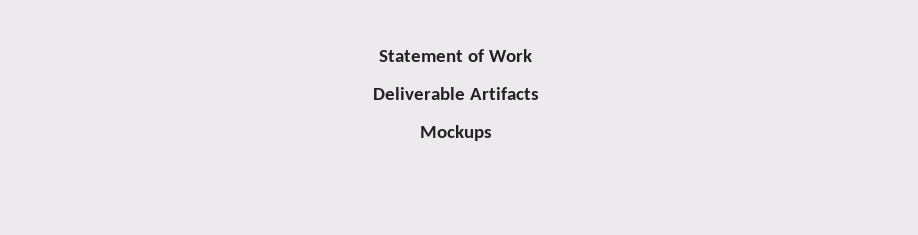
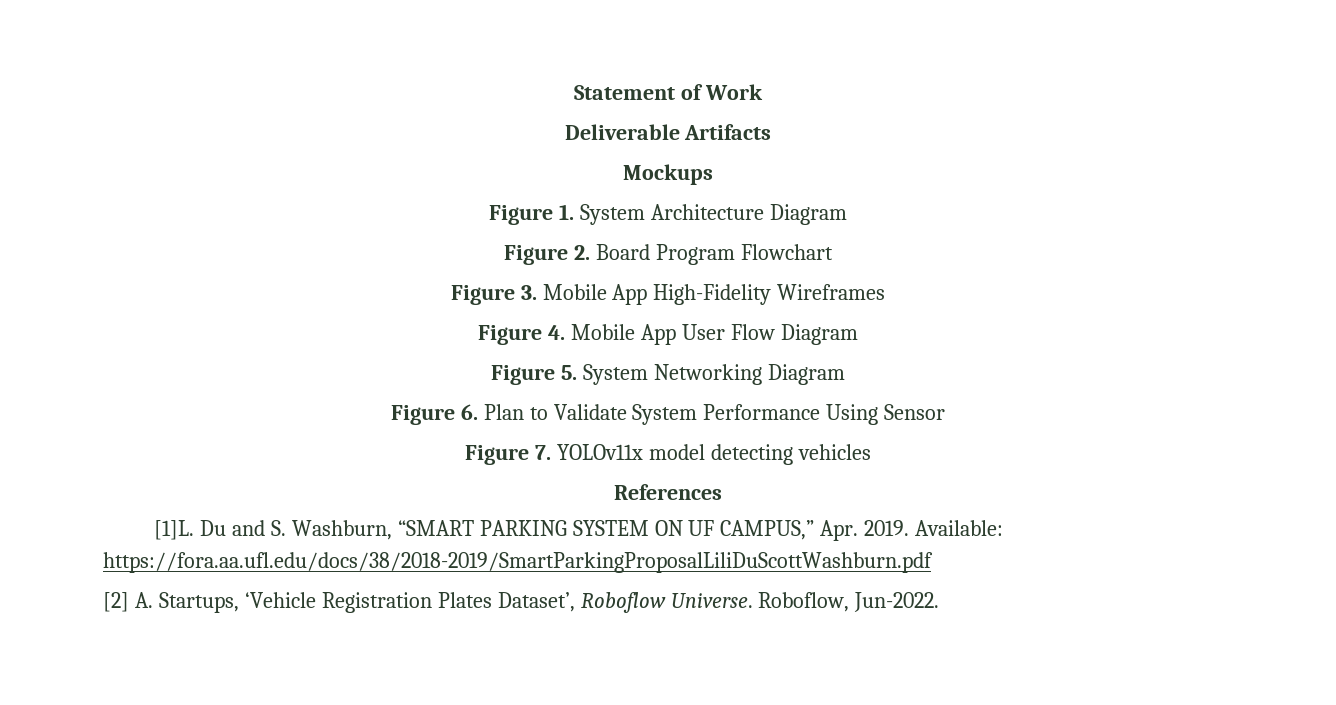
+ Figure 1. System Architecture Diagram
+ Figure 2. Board Program Flowchart
+ Figure 3. Mobile App High-Fidelity Wireframes
+ Figure 4. Mobile App User Flow Diagram
+ Figure 5. System Networking Diagram
+ Figure 6. Plan to Validate System Performance Using Sensor
+ Figure 7. YOLOv11x model detecting vehicles
+ References
+ [1]L. Du and S. Washburn, “SMART PARKING SYSTEM ON UF CAMPUS,” Apr. 2019. Available: https://fora.aa.ufl.edu/docs/38/2018-2019/SmartParkingProposalLiliDuScottWashburn.pdf
+ [2] A. Startups, ‘Vehicle Registration Plates Dataset’, Roboflow Universe. Roboflow, Jun-2022.

